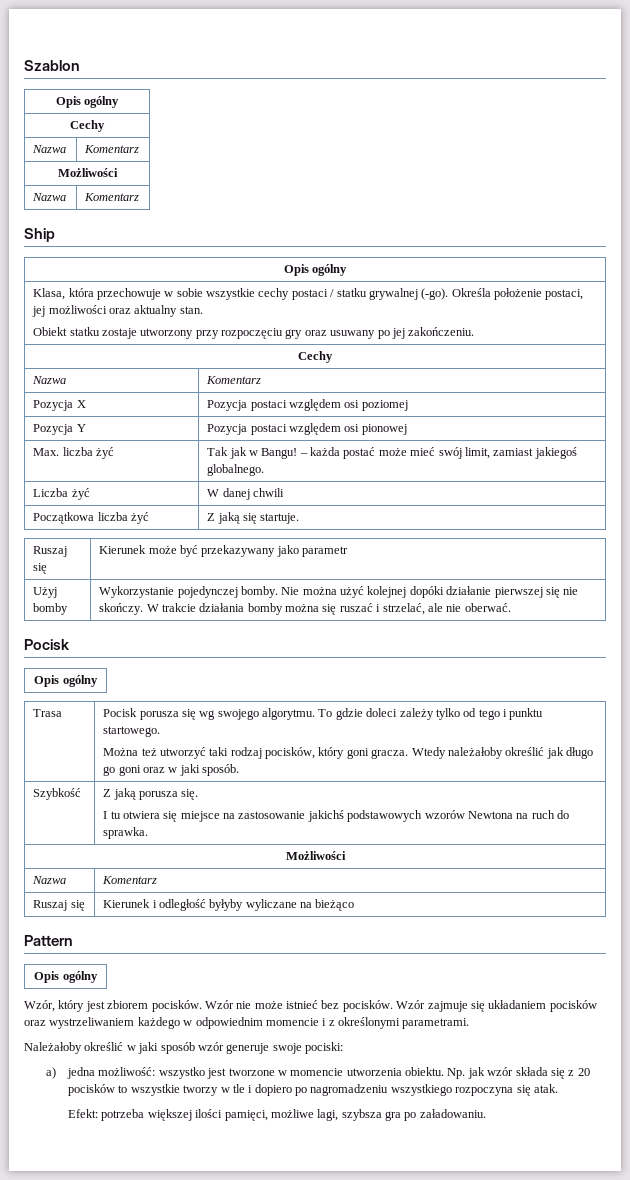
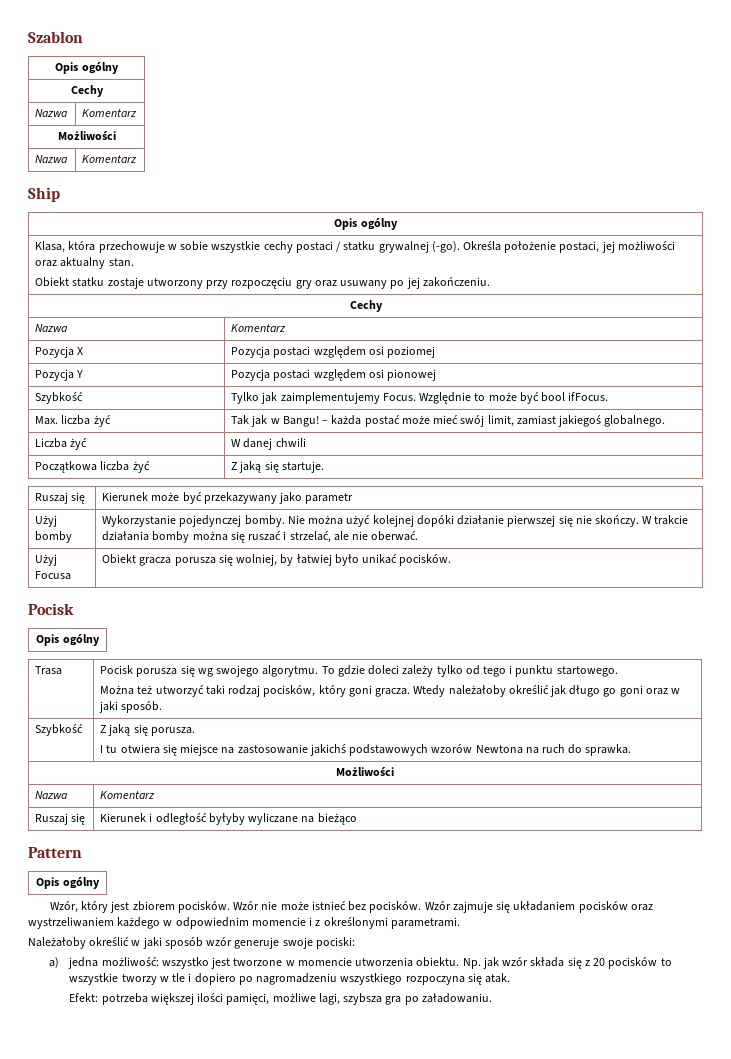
+ Szybkość | Tylko jak zaimplementujemy Focus. Względnie to może być bool ifFocus.
+ Użyj Focusa | Obiekt gracza porusza się wolniej, by łatwiej było unikać pocisków.
- Szybkość | Z jaką porusza się.
+ Szybkość | Z jaką się porusza.

